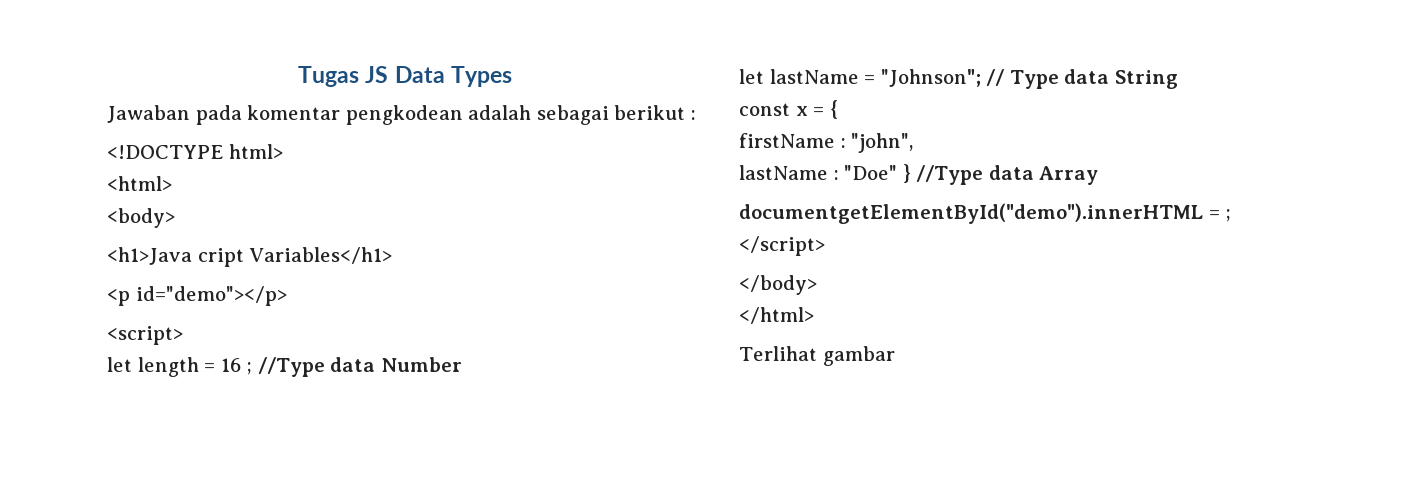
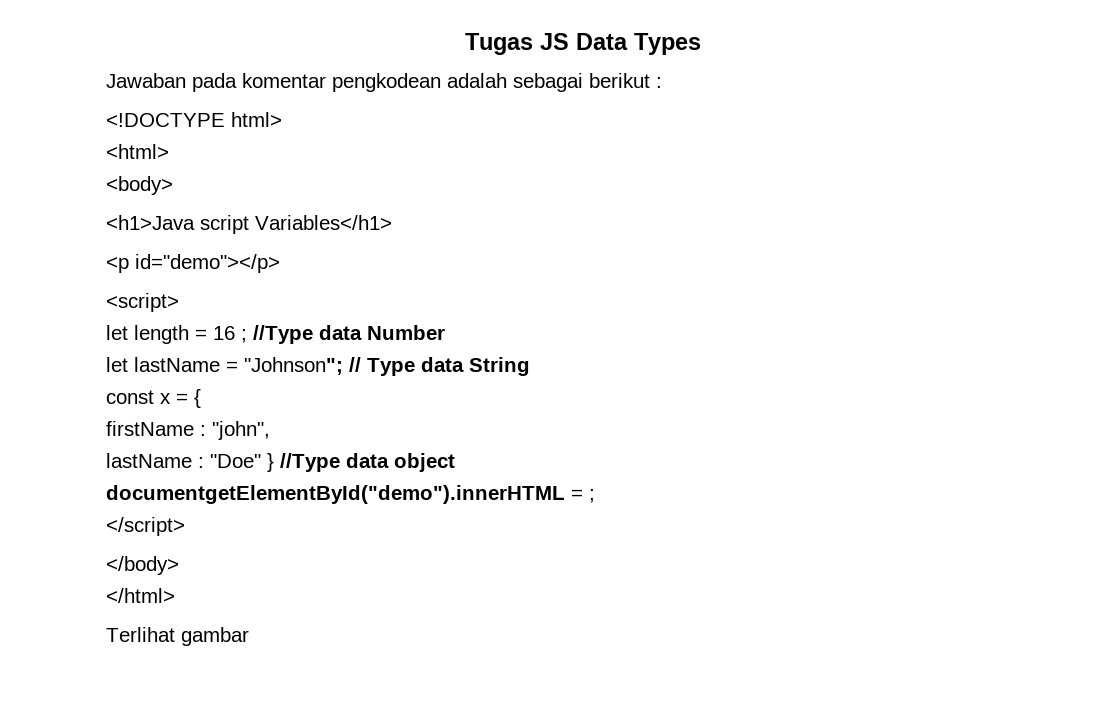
- <h1>Java cript Variables</h1>
+ <h1>Java script Variables</h1>
- lastName : "Doe" } //Type data Array
+ lastName : "Doe" } //Type data object

